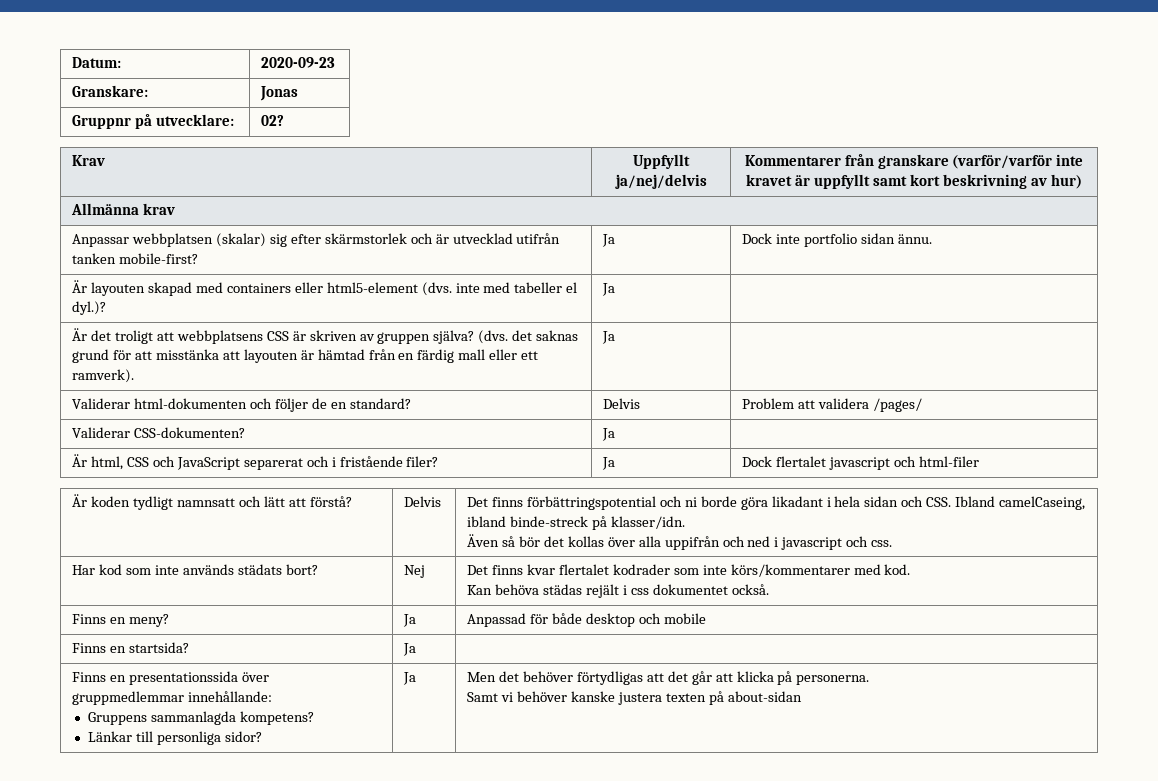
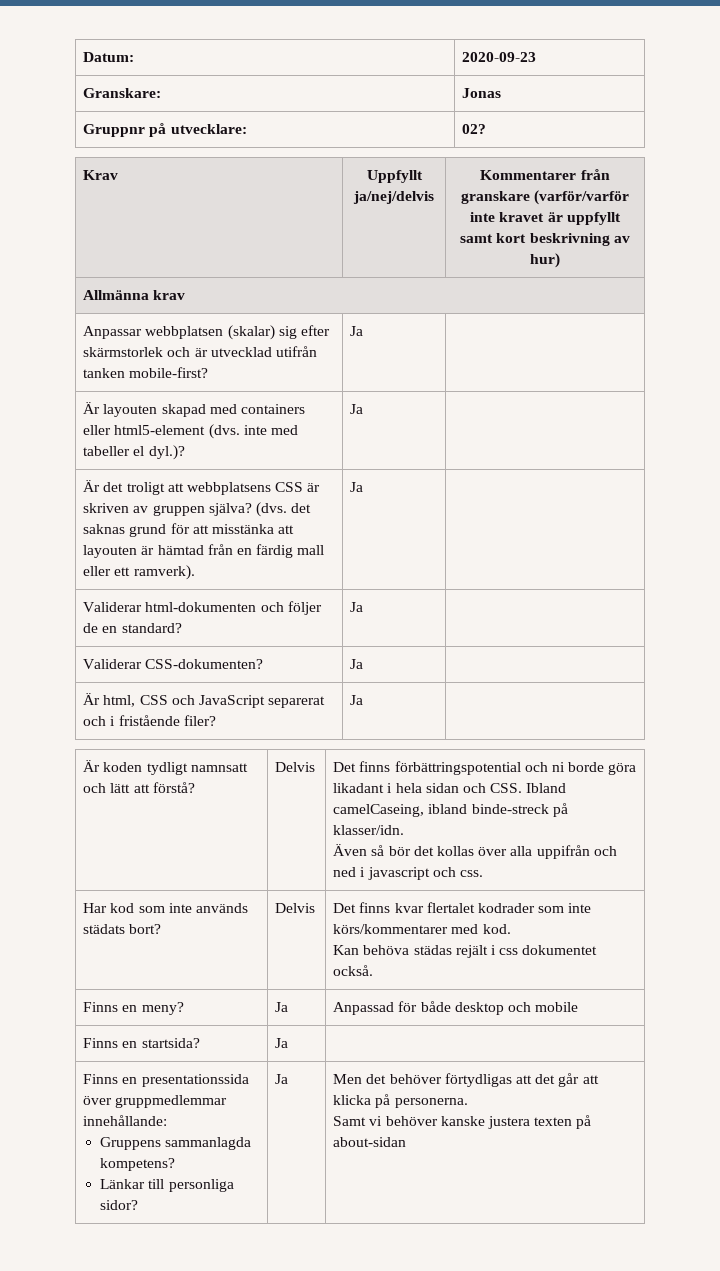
- Anpassar webbplatsen (skalar) sig efter skärmstorlek och är utvecklad utifrån tanken mobile-first? | Ja | Dock inte portfolio sidan ännu.
+ Anpassar webbplatsen (skalar) sig efter skärmstorlek och är utvecklad utifrån tanken mobile-first? | Ja |
- Validerar html-dokumenten och följer de en standard? | Delvis | Problem att validera /pages/
+ Validerar html-dokumenten och följer de en standard? | Ja |
- Är html, CSS och JavaScript separerat och i fristående filer? | Ja | Dock flertalet javascript och html-filer
+ Är html, CSS och JavaScript separerat och i fristående filer? | Ja |
- Har kod som inte används städats bort? | Nej | Det finns kvar flertalet kodrader som inte körs/kommentarer med kod.
+ Har kod som inte används städats bort? | Delvis | Det finns kvar flertalet kodrader som inte körs/kommentarer med kod.

